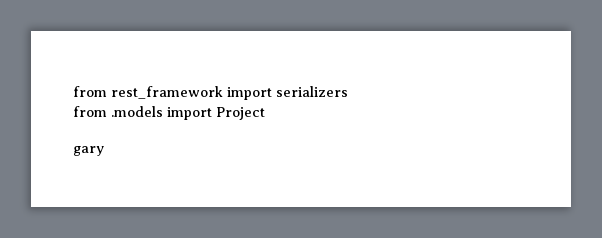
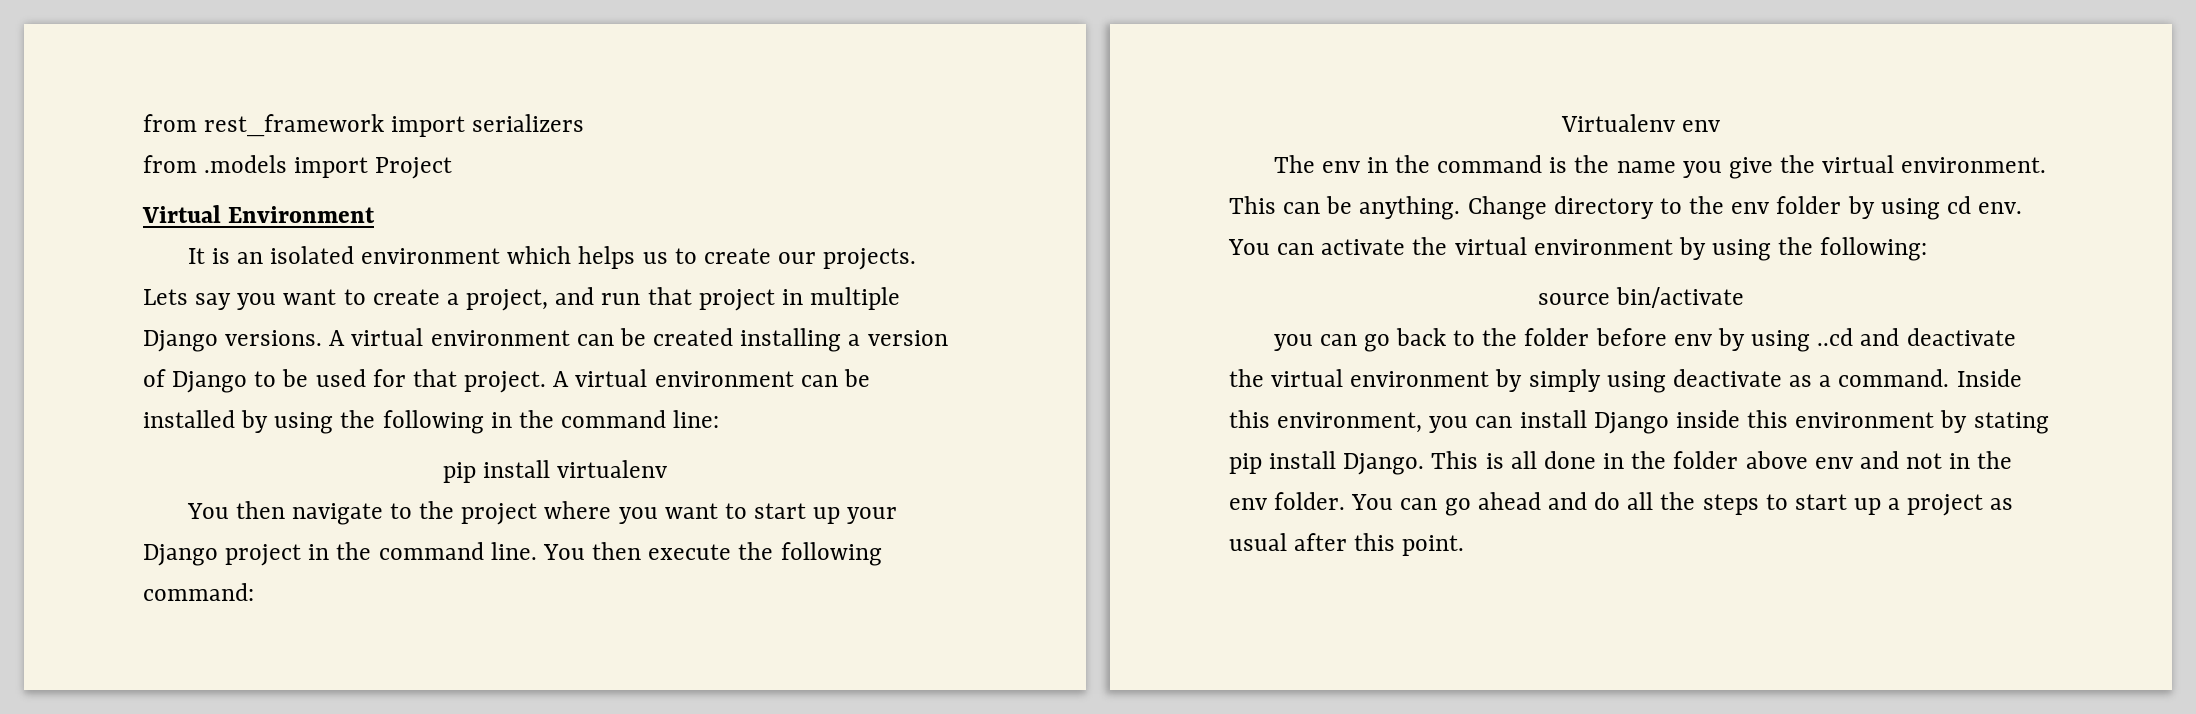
- gary
+ Virtual Environment
+ It is an isolated environment which helps us to create our projects. Lets say you want to create a project, and run that project in multiple Django versions. A virtual environment can be created installing a version of Django to be used for that project. A virtual environment can be installed by using the following in the command line:
+ pip install virtualenv
+ You then navigate to the project where you want to start up your Django project in the command line. You then execute the following command:
+ Virtualenv env
+ The env in the command is the name you give the virtual environment. This can be anything. Change directory to the env folder by using cd env. You can activate the virtual environment by using the following:
+ source bin/activate
+ you can go back to the folder before env by using ..cd and deactivate the virtual environment by simply using deactivate as a command. Inside this environment, you can install Django inside this environment by stating pip install Django. This is all done in the folder above env and not in the env folder. You can go ahead and do all the steps to start up a project as usual after this point.

